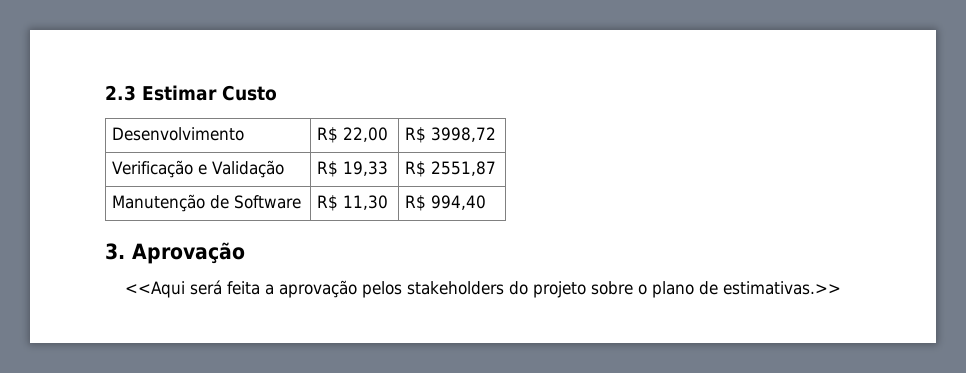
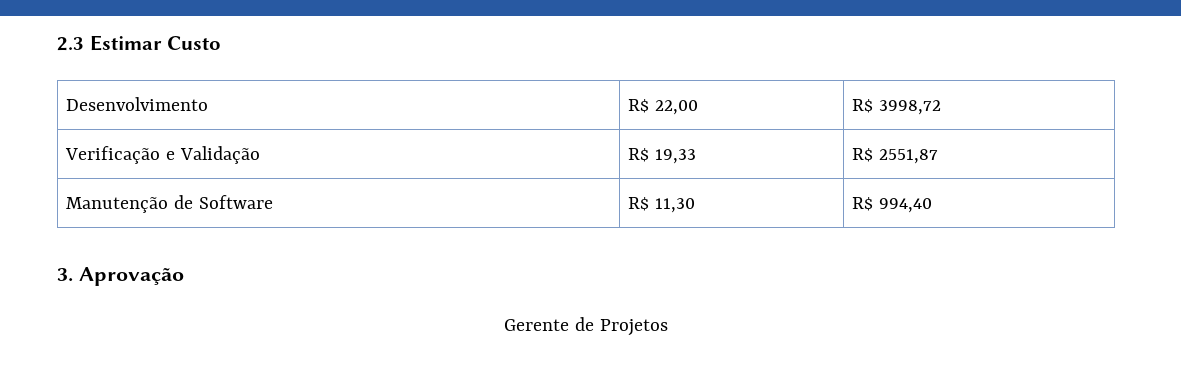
- <<Aqui será feita a aprovação pelos stakeholders do projeto sobre o plano de estimativas.>>
+ Gerente de Projetos

